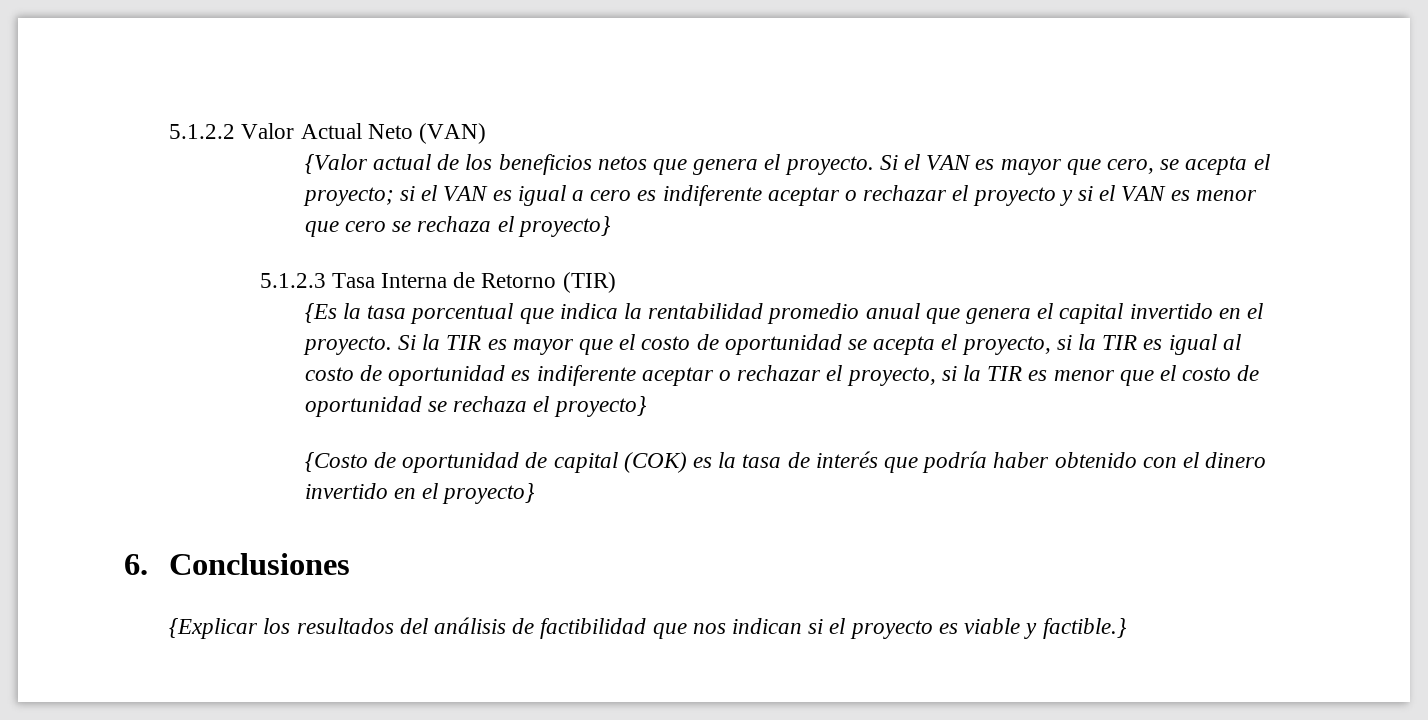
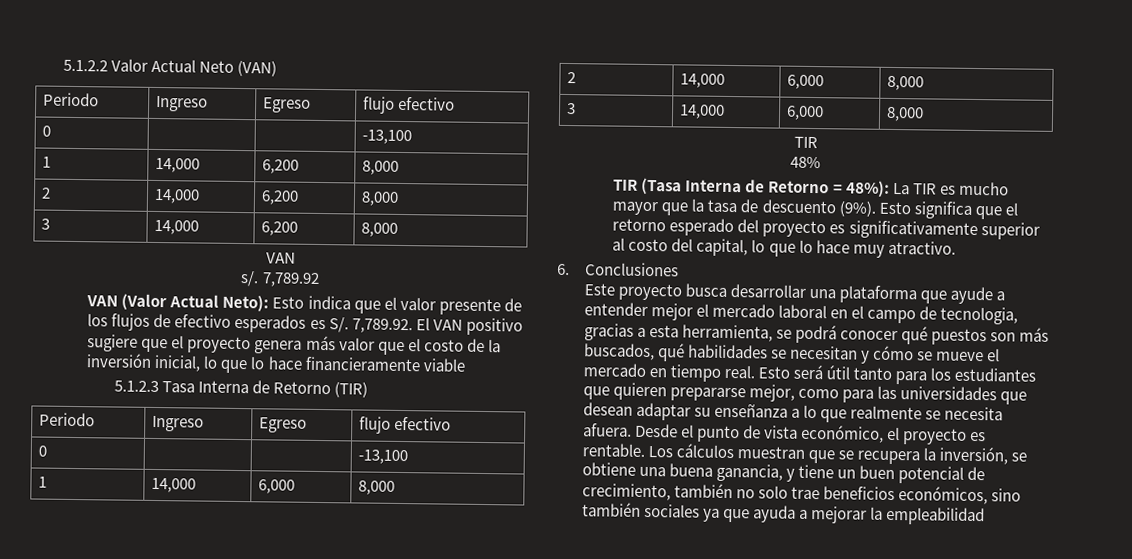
  5.1.2.2 Valor Actual Neto (VAN)
- {Valor actual de los beneficios netos que genera el proyecto. Si el VAN es mayor que cero, se acepta el proyecto; si el VAN es igual a cero es indiferente aceptar o rechazar el proyecto y si el VAN es menor que cero se rechaza el proyecto}
+ Periodo | Ingreso | Egreso | flujo efectivo
+ 0 | | | -13,100
+ 1 | 14,000 | 6,200 | 8,000
+ 2 | 14,000 | 6,200 | 8,000
+ 3 | 14,000 | 6,200 | 8,000
+ VAN
+ s/. 7,789.92
+ VAN (Valor Actual Neto): Esto indica que el valor presente de los flujos de efectivo esperados es S/. 7,789.92. El VAN positivo sugiere que el proyecto genera más valor que el costo de la inversión inicial, lo que lo hace financieramente viable
  5.1.2.3 Tasa Interna de Retorno (TIR)
- {Es la tasa porcentual que indica la rentabilidad promedio anual que genera el capital invertido en el proyecto. Si la TIR es mayor que el costo de oportunidad se acepta el proyecto, si la TIR es igual al costo de oportunidad es indiferente aceptar o rechazar el proyecto, si la TIR es menor que el costo de oportunidad se rechaza el proyecto}
- {Costo de oportunidad de capital (COK) es la tasa de interés que podría haber obtenido con el dinero invertido en el proyecto}
+ Periodo | Ingreso | Egreso | flujo efectivo
+ 0 | | | -13,100
+ 1 | 14,000 | 6,000 | 8,000
+ 2 | 14,000 | 6,000 | 8,000
+ 3 | 14,000 | 6,000 | 8,000
+ TIR
+ 48%
+ TIR (Tasa Interna de Retorno = 48%): La TIR es mucho mayor que la tasa de descuento (9%). Esto significa que el retorno esperado del proyecto es significativamente superior al costo del capital, lo que lo hace muy atractivo.
  6. Conclusiones
- {Explicar los resultados del análisis de factibilidad que nos indican si el proyecto es viable y factible.}
+ Este proyecto busca desarrollar una plataforma que ayude a entender mejor el mercado laboral en el campo de tecnologia, gracias a esta herramienta, se podrá conocer qué puestos son más buscados, qué habilidades se necesitan y cómo se mueve el mercado en tiempo real. Esto será útil tanto para los estudiantes que quieren prepararse mejor, como para las universidades que desean adaptar su enseñanza a lo que realmente se necesita afuera. Desde el punto de vista económico, el proyecto es rentable. Los cálculos muestran que se recupera la inversión, se obtiene una buena ganancia, y tiene un buen potencial de crecimiento, también no solo trae beneficios económicos, sino también sociales ya que ayuda a mejorar la empleabilidad

